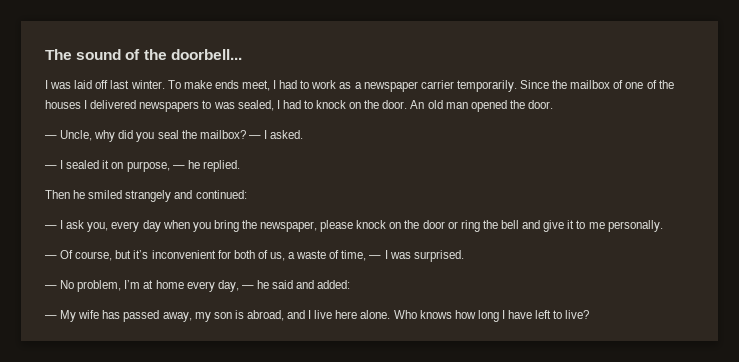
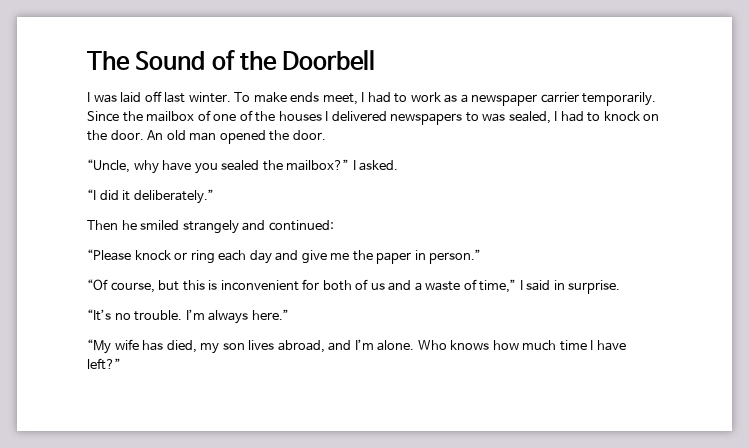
- The sound of the doorbell...
+ The Sound of the Doorbell
- — Uncle, why did you seal the mailbox? — I asked.
- — I sealed it on purpose, — he replied.
+ “Uncle, why have you sealed the mailbox?” I asked.
+ “I did it deliberately.”
- — I ask you, every day when you bring the newspaper, please knock on the door or ring the bell and give it to me personally.
- — Of course, but it’s inconvenient for both of us, a waste of time, — I was surprised.
- — No problem, I’m at home every day, — he said and added:
- — My wife has passed away, my son is abroad, and I live here alone.
+ “Please knock or ring each day and give me the paper in person.”
+ “Of course, but this is inconvenient for both of us and a waste of time,” I said in surprise.
+ “It’s no trouble. I’m always here.”
+ “My wife has died, my son lives abroad, and I’m alone.
- Who knows how long I have left to live?
+ Who knows how much time I have left?”

